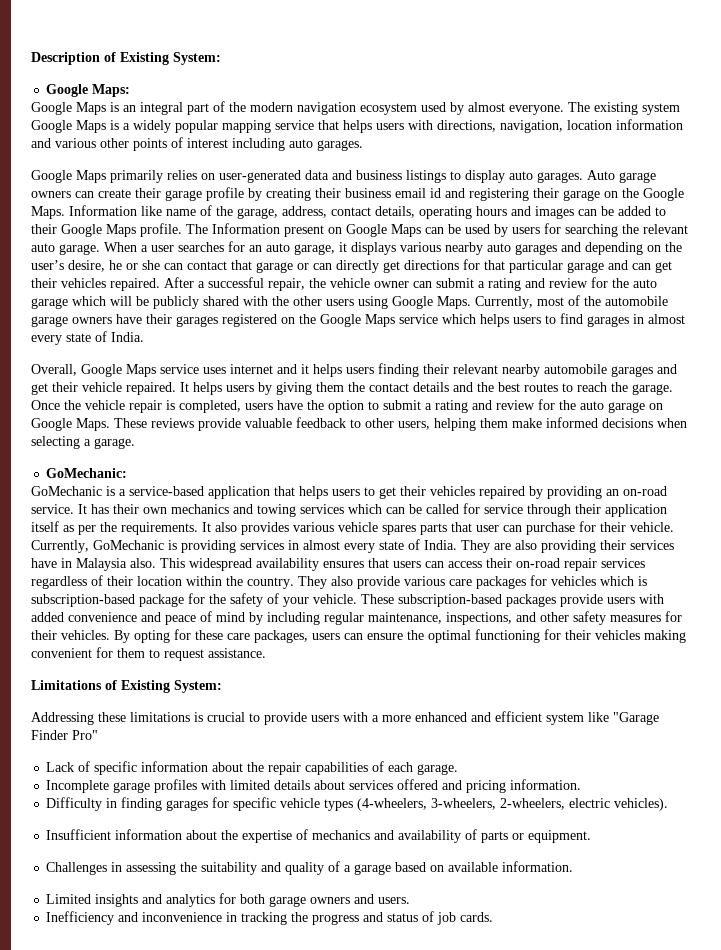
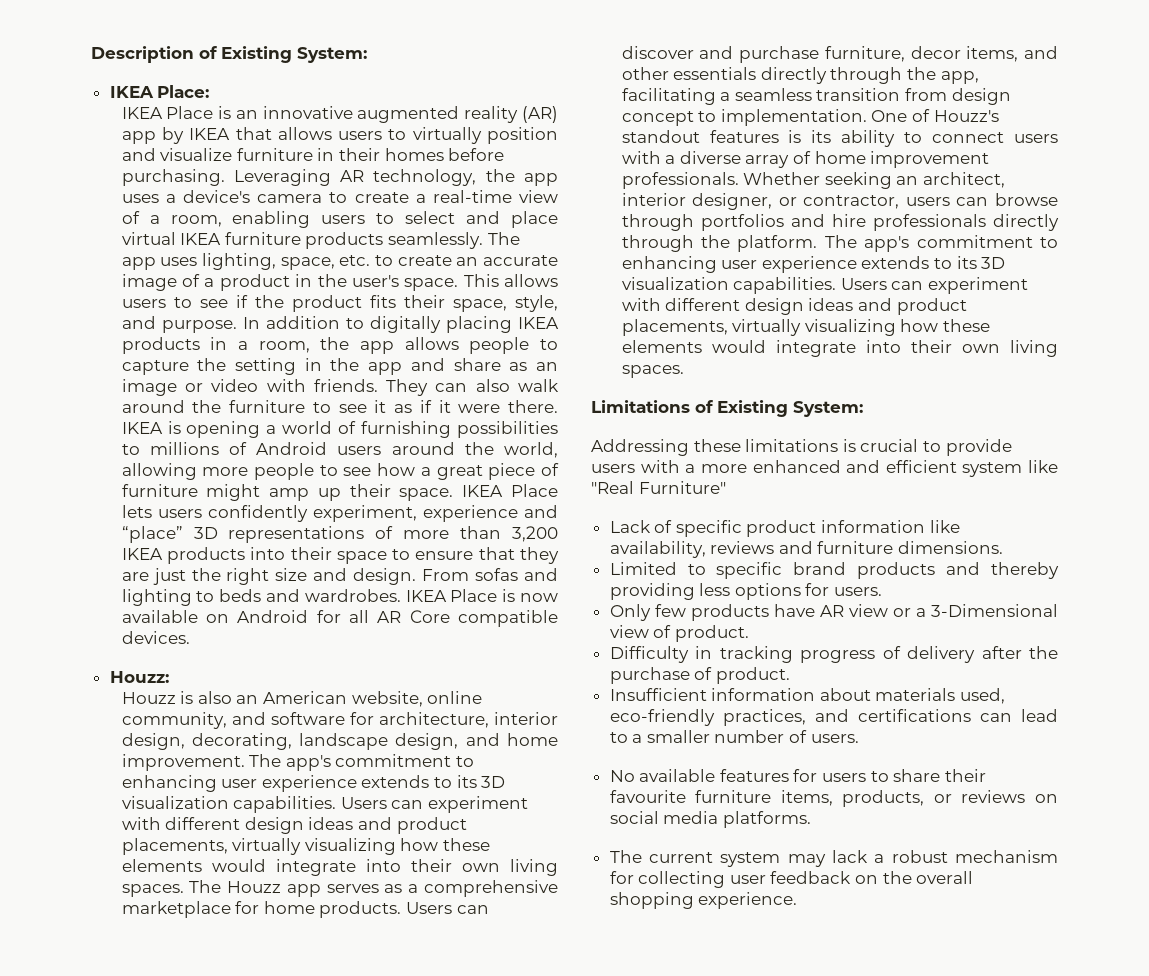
- Google Maps:
- Google Maps is an integral part of the modern navigation ecosystem used by almost everyone. The existing system Google Maps is a widely popular mapping service that helps users with directions, navigation, location information and various other points of interest including auto garages.
- Google Maps primarily relies on user-generated data and business listings to display auto garages. Auto garage owners can create their garage profile by creating their business email id and registering their garage on the Google Maps. Information like name of the garage, address, contact details, operating hours and images can be added to their Google Maps profile. The Information present on Google Maps can be used by users for searching the relevant auto garage. When a user searches for an auto garage, it displays various nearby auto garages and depending on the user’s desire, he or she can contact that garage or can directly get directions for that particular garage and can get their vehicles repaired. After a successful repair, the vehicle owner can submit a rating and review for the auto garage which will be publicly shared with the other users using Google Maps. Currently, most of the automobile garage owners have their garages registered on the Google Maps service which helps users to find garages in almost every state of India.
- Overall, Google Maps service uses internet and it helps users finding their relevant nearby automobile garages and get their vehicle repaired. It helps users by giving them the contact details and the best routes to reach the garage. Once the vehicle repair is completed, users have the option to submit a rating and review for the auto garage on Google Maps. These reviews provide valuable feedback to other users, helping them make informed decisions when selecting a garage.
- GoMechanic:
- GoMechanic is a service-based application that helps users to get their vehicles repaired by providing an on-road service. It has their own mechanics and towing services which can be called for service through their application itself as per the requirements. It also provides various vehicle spares parts that user can purchase for their vehicle. Currently, GoMechanic is providing services in almost every state of India. They are also providing their services have in Malaysia also. This widespread availability ensures that users can access their on-road repair services regardless of their location within the country. They also provide various care packages for vehicles which is subscription-based package for the safety of your vehicle. These subscription-based packages provide users with added convenience and peace of mind by including regular maintenance, inspections, and other safety measures for their vehicles. By opting for these care packages, users can ensure the optimal functioning for their vehicles making convenient for them to request assistance.
+ IKEA Place:
+ IKEA Place is an innovative augmented reality (AR) app by IKEA that allows users to virtually position and visualize furniture in their homes before purchasing. Leveraging AR technology, the app uses a device's camera to create a real-time view of a room, enabling users to select and place virtual IKEA furniture products seamlessly. The app uses lighting, space, etc. to create an accurate image of a product in the user's space. This allows users to see if the product fits their space, style, and purpose. In addition to digitally placing IKEA products in a room, the app allows people to capture the setting in the app and share as an image or video with friends. They can also walk around the furniture to see it as if it were there. IKEA is opening a world of furnishing possibilities to millions of Android users around the world, allowing more people to see how a great piece of furniture might amp up their space. IKEA Place lets users confidently experiment, experience and “place” 3D representations of more than 3,200 IKEA products into their space to ensure that they are just the right size and design. From sofas and lighting to beds and wardrobes. IKEA Place is now available on Android for all AR Core compatible devices.
+ Houzz:
+ Houzz is also an American website, online community, and software for architecture, interior design, decorating, landscape design, and home improvement. The app's commitment to enhancing user experience extends to its 3D visualization capabilities. Users can experiment with different design ideas and product placements, virtually visualizing how these elements would integrate into their own living spaces. The Houzz app serves as a comprehensive marketplace for home products. Users can discover and purchase furniture, decor items, and other essentials directly through the app, facilitating a seamless transition from design concept to implementation. One of Houzz's standout features is its ability to connect users with a diverse array of home improvement professionals. Whether seeking an architect, interior designer, or contractor, users can browse through portfolios and hire professionals directly through the platform. The app's commitment to enhancing user experience extends to its 3D visualization capabilities. Users can experiment with different design ideas and product placements, virtually visualizing how these elements would integrate into their own living spaces.
- Addressing these limitations is crucial to provide users with a more enhanced and efficient system like "Garage Finder Pro"
+ Addressing these limitations is crucial to provide users with a more enhanced and efficient system like "Real Furniture"
- Lack of specific information about the repair capabilities of each garage.
- Incomplete garage profiles with limited details about services offered and pricing information.
- Difficulty in finding garages for specific vehicle types (4-wheelers, 3-wheelers, 2-wheelers, electric vehicles).
- Insufficient information about the expertise of mechanics and availability of parts or equipment.
- Challenges in assessing the suitability and quality of a garage based on available information.
- Limited insights and analytics for both garage owners and users.
- Inefficiency and inconvenience in tracking the progress and status of job cards.
+ Lack of specific product information like availability, reviews and furniture dimensions.
+ Limited to specific brand products and thereby providing less options for users.
+ Only few products have AR view or a 3-Dimensional view of product.
+ Difficulty in tracking progress of delivery after the purchase of product.
+ Insufficient information about materials used, eco-friendly practices, and certifications can lead to a smaller number of users.
+ No available features for users to share their favourite furniture items, products, or reviews on social media platforms.
+ The current system may lack a robust mechanism for collecting user feedback on the overall shopping experience.

